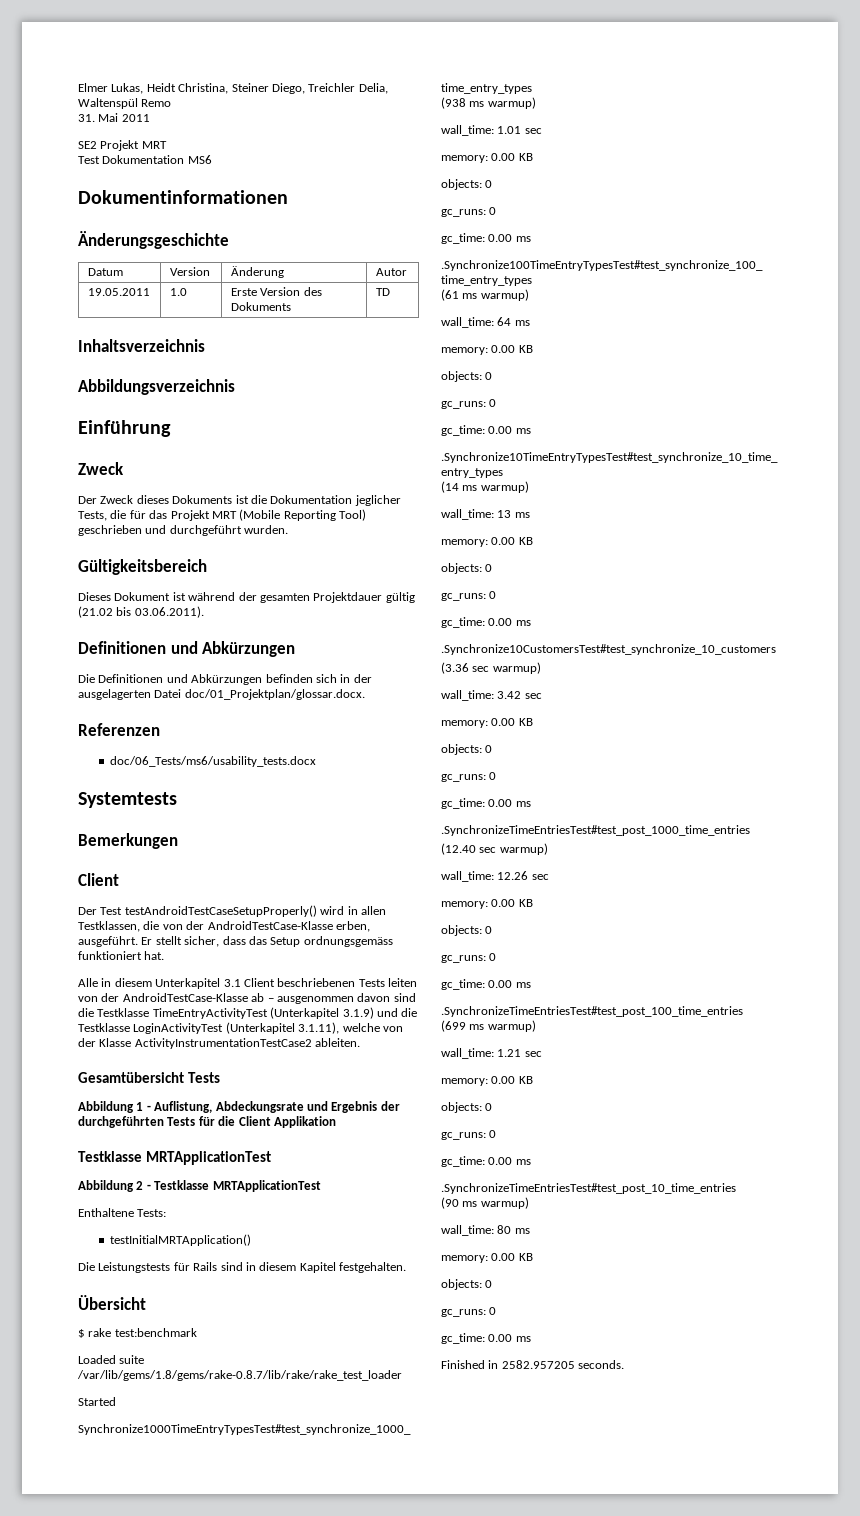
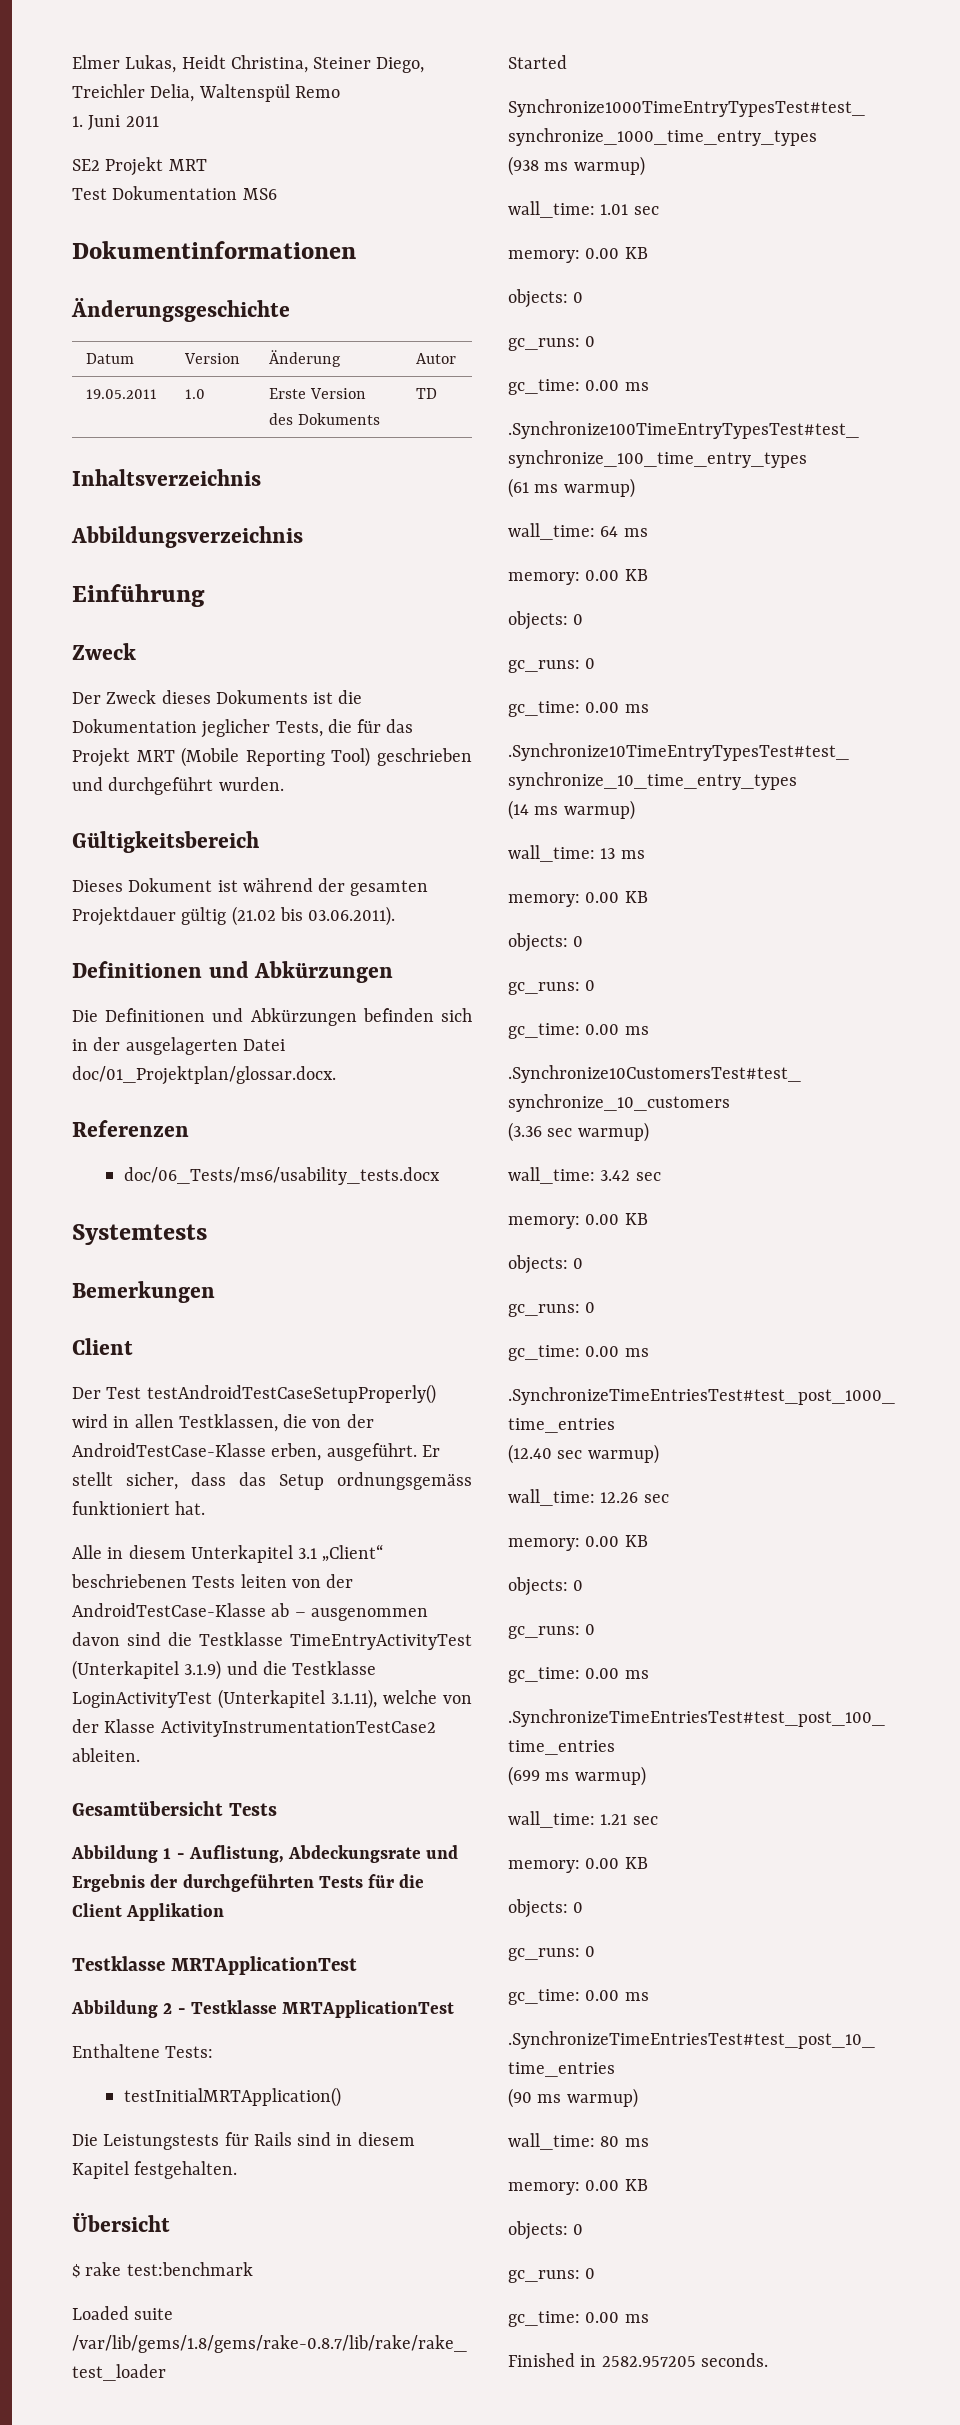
- 31. Mai 2011
+ 1. Juni 2011
- Alle in diesem Unterkapitel 3.1 Client beschriebenen Tests leiten von der AndroidTestCase-Klasse ab – ausgenommen davon sind die Testklasse TimeEntryActivityTest (Unterkapitel 3.1.9) und die Testklasse LoginActivityTest (Unterkapitel 3.1.11), welche von der Klasse ActivityInstrumentationTestCase2 ableiten.
+ Alle in diesem Unterkapitel 3.1 „Client“ beschriebenen Tests leiten von der AndroidTestCase-Klasse ab – ausgenommen davon sind die Testklasse TimeEntryActivityTest (Unterkapitel 3.1.9) und die Testklasse LoginActivityTest (Unterkapitel 3.1.11), welche von der Klasse ActivityInstrumentationTestCase2 ableiten.

